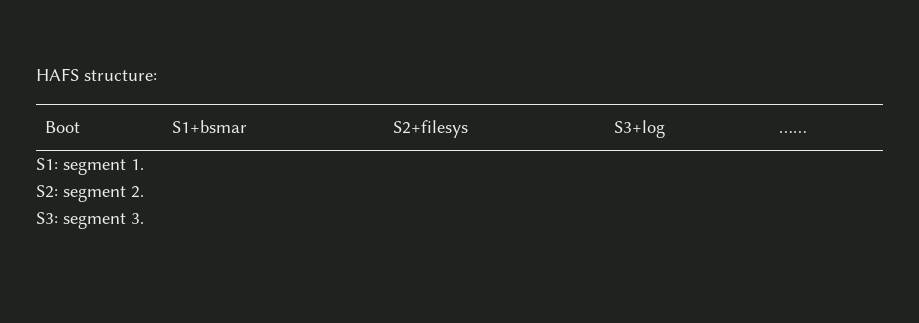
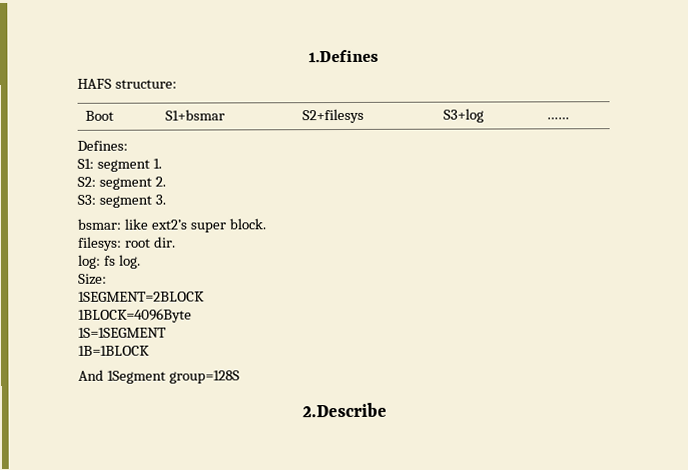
+ 1.Defines
+ Defines:
+ bsmar: like ext2’s super block.
+ filesys: root dir.
+ log: fs log.
+ Size:
+ 1SEGMENT=2BLOCK
+ 1BLOCK=4096Byte
+ 1S=1SEGMENT
+ 1B=1BLOCK
+ And 1Segment group=128S
+ 2.Describe

